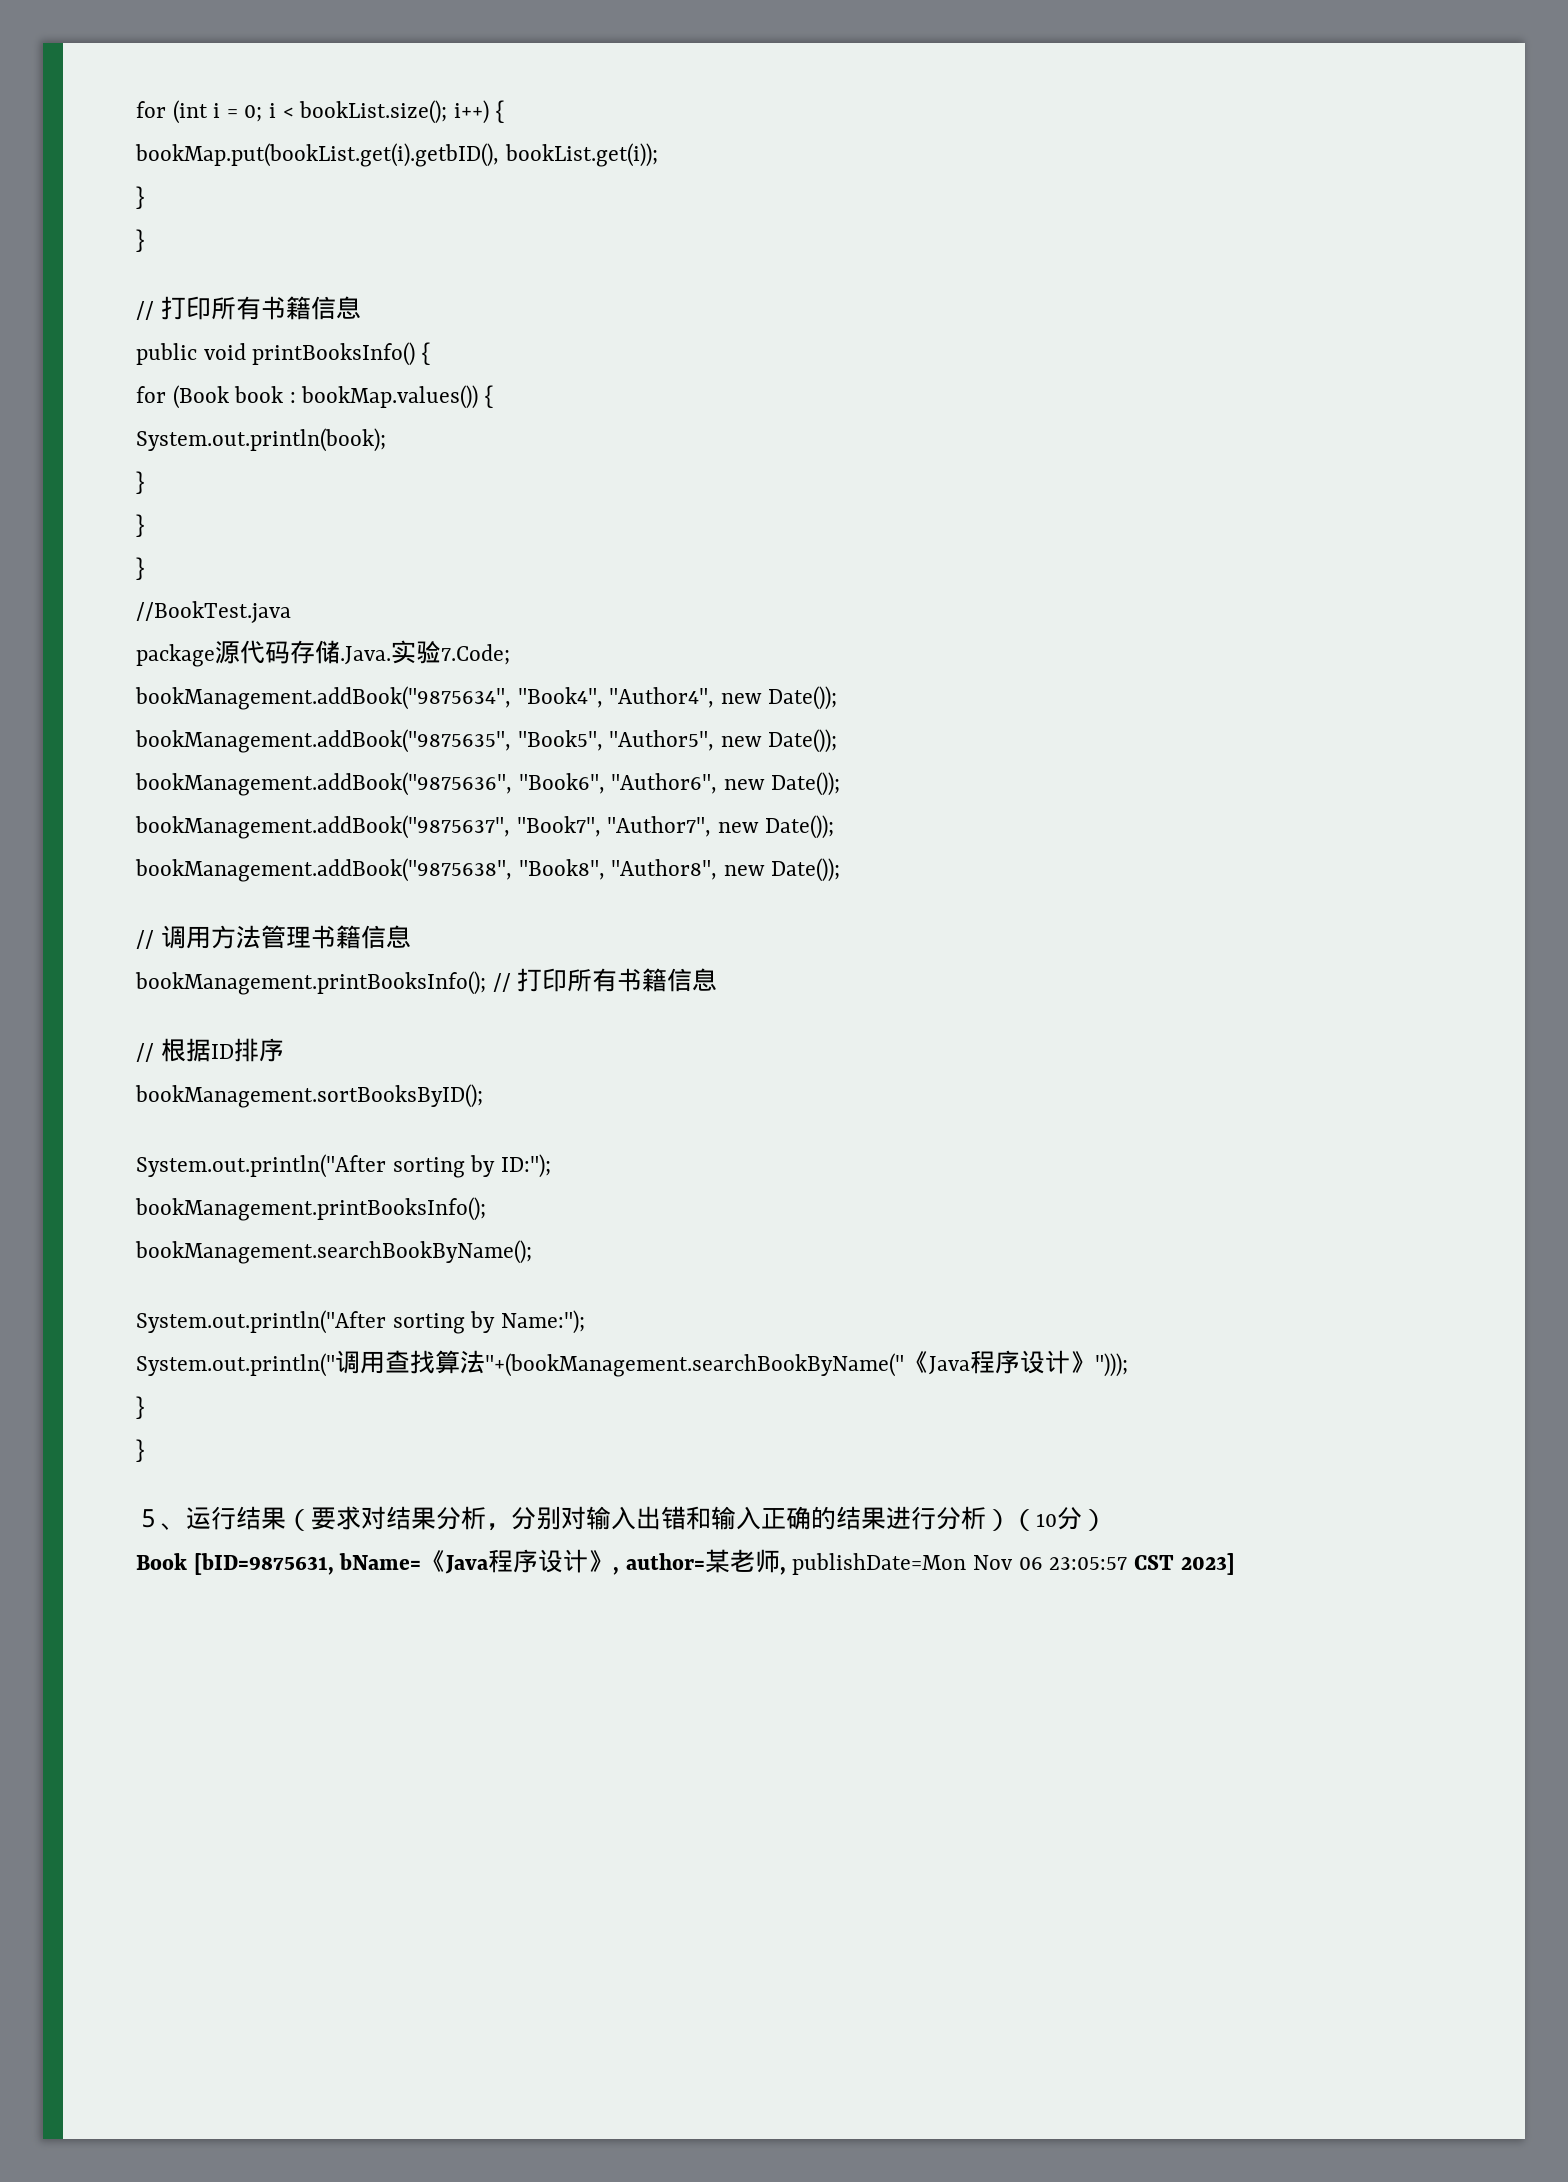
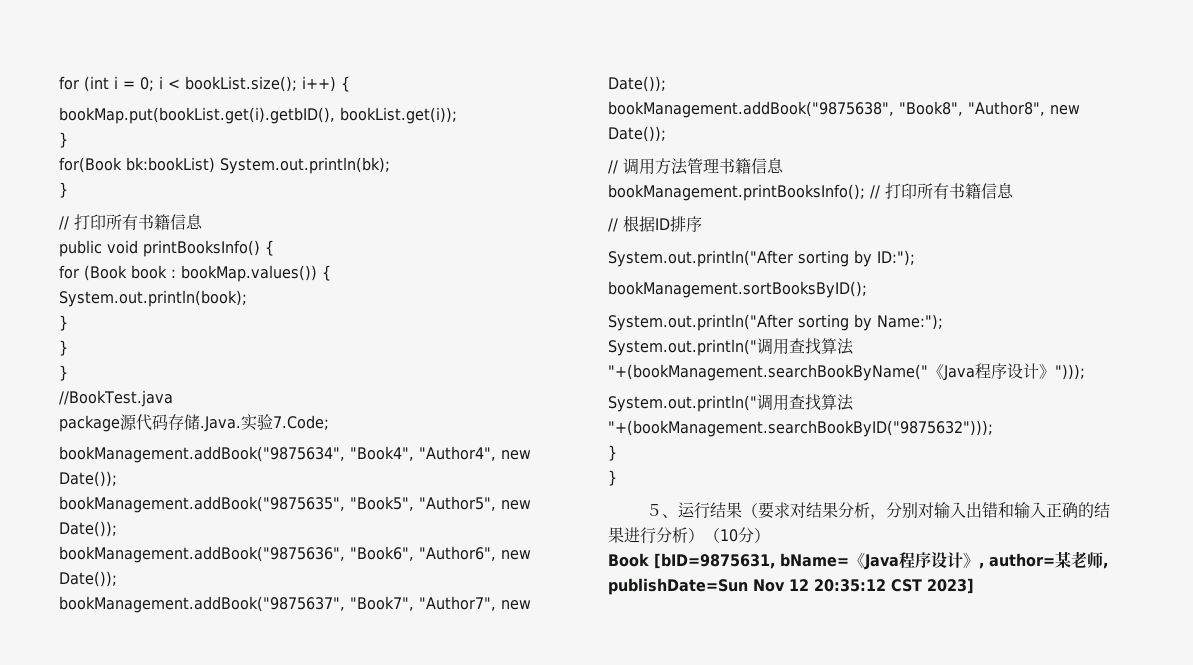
+ for(Book bk:bookList) System.out.println(bk);
- bookManagement.sortBooksByID();
  System.out.println("After sorting by ID:");
- bookManagement.printBooksInfo();
- bookManagement.searchBookByName();
+ bookManagement.sortBooksByID();
+ System.out.println("调用查找算法"+(bookManagement.searchBookByID("9875632")));
- Book [bID=9875631, bName=《Java程序设计》, author=某老师, publishDate=Mon Nov 06 23:05:57 CST 2023]
+ Book [bID=9875631, bName=《Java程序设计》, author=某老师, publishDate=Sun Nov 12 20:35:12 CST 2023]

